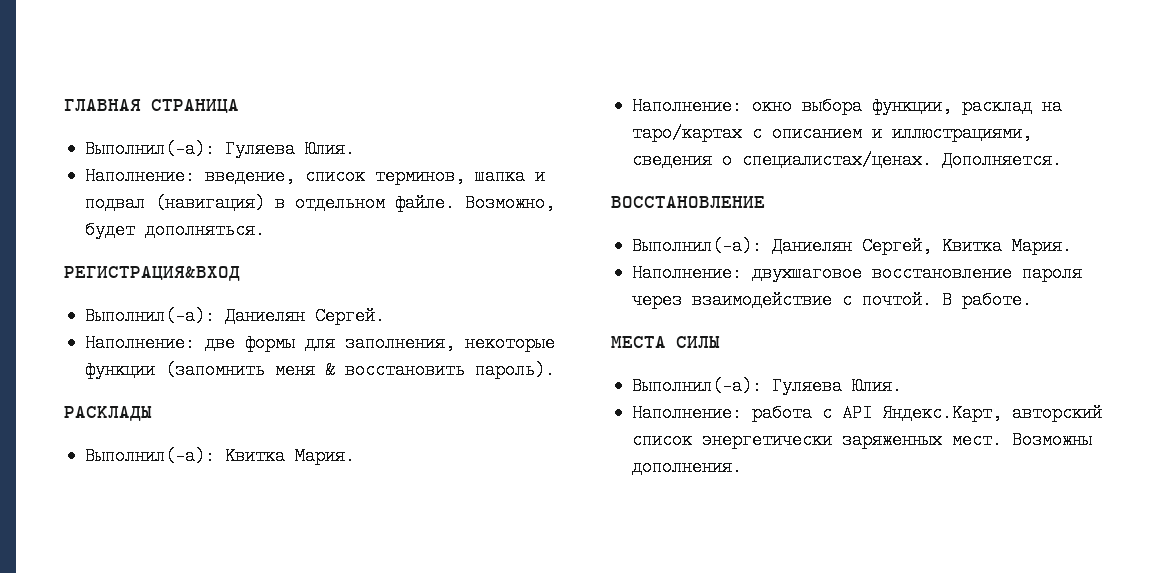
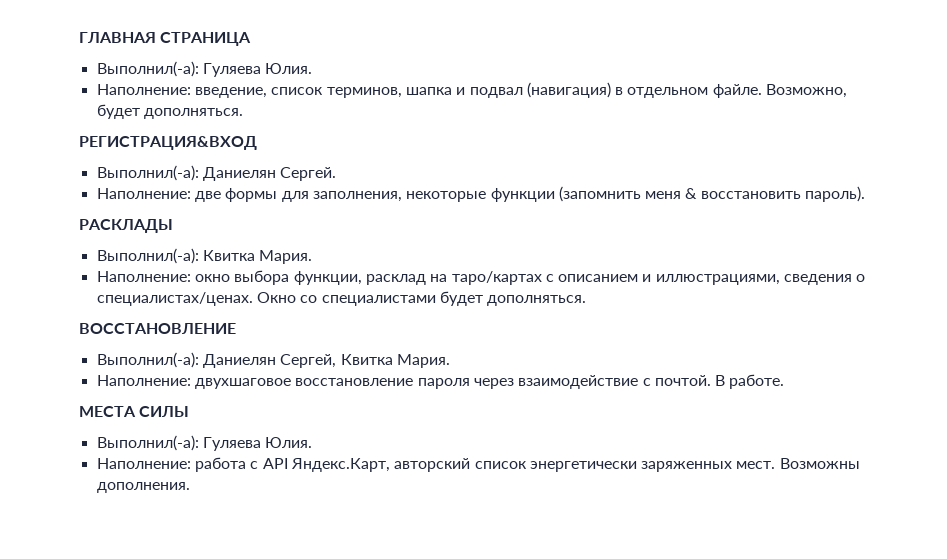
- Дополняется.
+ Окно со специалистами будет дополняться.

